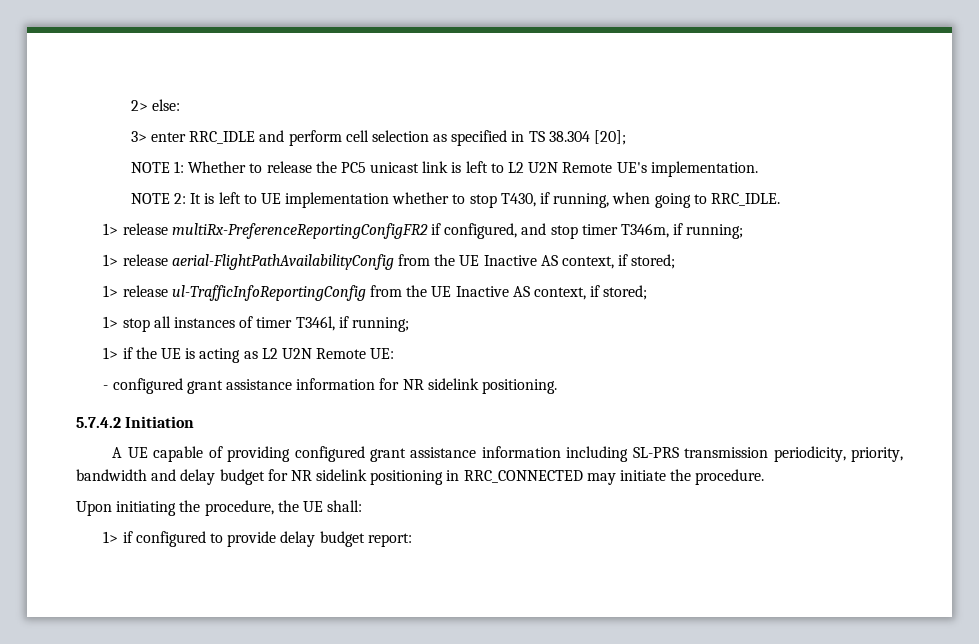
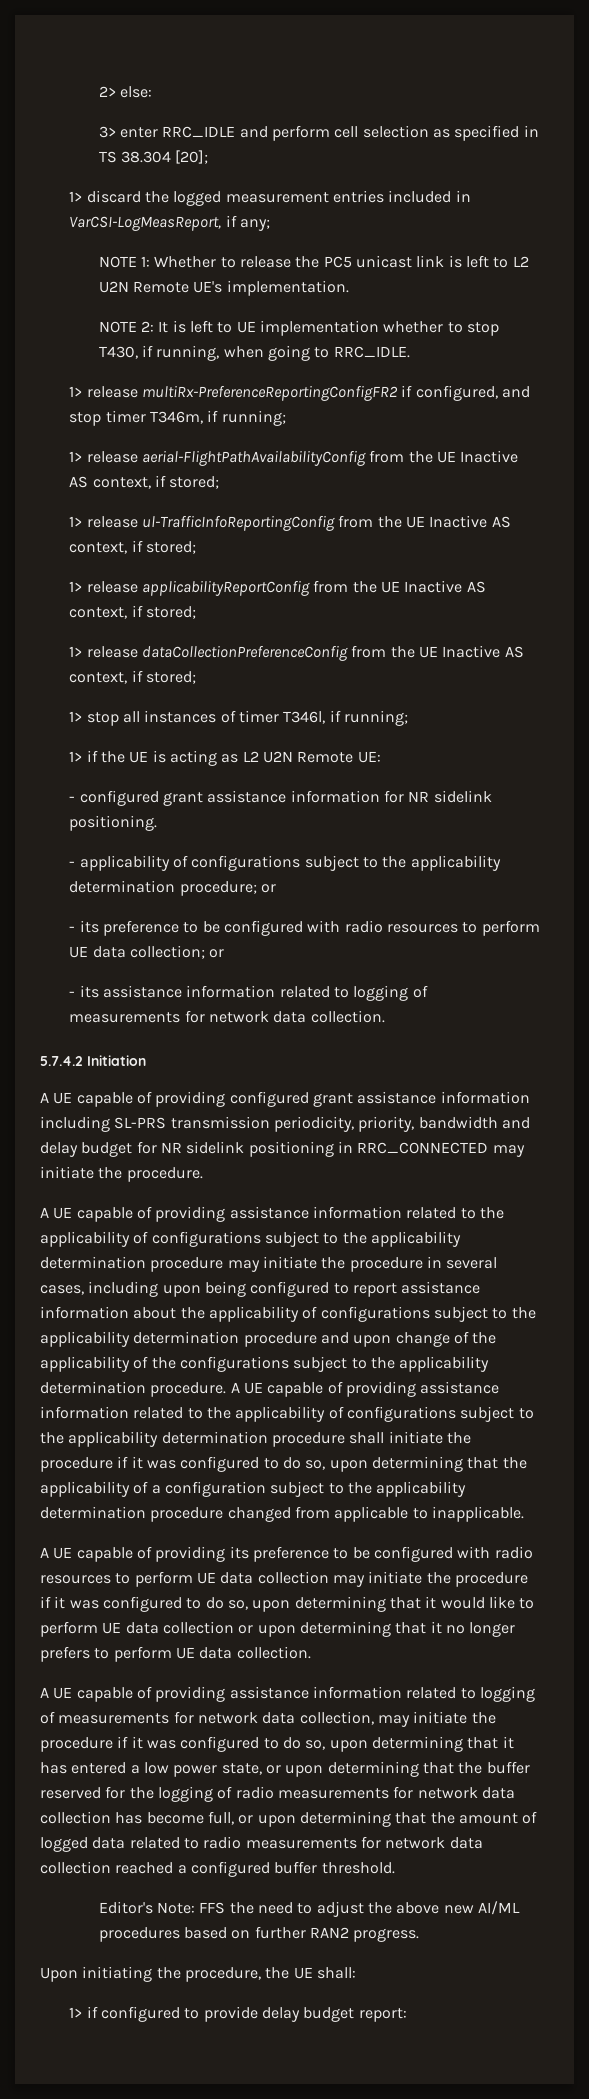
+ 1> discard the logged measurement entries included in VarCSI-LogMeasReport, if any;
+ 1> release applicabilityReportConfig from the UE Inactive AS context, if stored;
+ 1> release dataCollectionPreferenceConfig from the UE Inactive AS context, if stored;
+ - applicability of configurations subject to the applicability determination procedure; or
+ - its preference to be configured with radio resources to perform UE data collection; or
+ - its assistance information related to logging of measurements for network data collection.
+ A UE capable of providing assistance information related to the applicability of configurations subject to the applicability determination procedure may initiate the procedure in several cases, including upon being configured to report assistance information about the applicability of configurations subject to the applicability determination procedure and upon change of the applicability of the configurations subject to the applicability determination procedure. A UE capable of providing assistance information related to the applicability of configurations subject to the applicability determination procedure shall initiate the procedure if it was configured to do so, upon determining that the applicability of a configuration subject to the applicability determination procedure changed from applicable to inapplicable.
+ A UE capable of providing its preference to be configured with radio resources to perform UE data collection may initiate the procedure if it was configured to do so, upon determining that it would like to perform UE data collection or upon determining that it no longer prefers to perform UE data collection.
+ A UE capable of providing assistance information related to logging of measurements for network data collection, may initiate the procedure if it was configured to do so, upon determining that it has entered a low power state, or upon determining that the buffer reserved for the logging of radio measurements for network data collection has become full, or upon determining that the amount of logged data related to radio measurements for network data collection reached a configured buffer threshold.
+ Editor's Note: FFS the need to adjust the above new AI/ML procedures based on further RAN2 progress.

